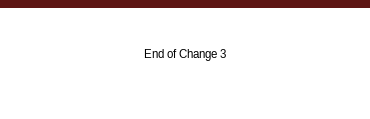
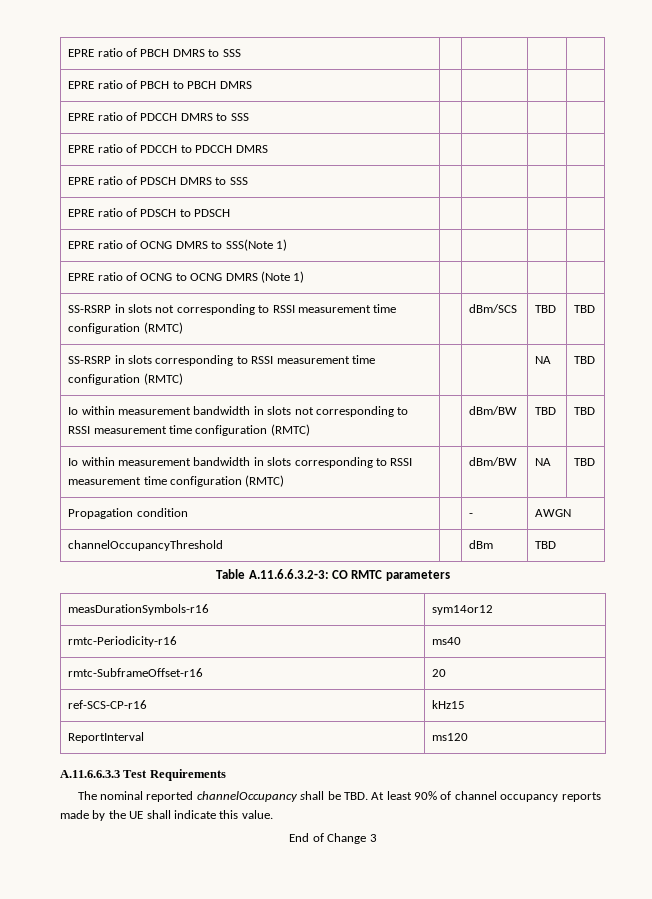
+ EPRE ratio of PBCH DMRS to SSS | | | |
+ EPRE ratio of PBCH to PBCH DMRS | | | |
+ EPRE ratio of PDCCH DMRS to SSS | | | |
+ EPRE ratio of PDCCH to PDCCH DMRS | | | |
+ EPRE ratio of PDSCH DMRS to SSS | | | |
+ EPRE ratio of PDSCH to PDSCH | | | |
+ EPRE ratio of OCNG DMRS to SSS(Note 1) | | | |
+ EPRE ratio of OCNG to OCNG DMRS (Note 1) | | | |
+ SS-RSRP in slots not corresponding to RSSI measurement time configuration (RMTC) | | dBm/SCS | TBD | TBD
+ SS-RSRP in slots corresponding to RSSI measurement time configuration (RMTC) | | | NA | TBD
+ Io within measurement bandwidth in slots not corresponding to RSSI measurement time configuration (RMTC) | | dBm/BW | TBD | TBD
+ Io within measurement bandwidth in slots corresponding to RSSI measurement time configuration (RMTC) | | dBm/BW | NA | TBD
+ Propagation condition | | - | AWGN
+ channelOccupancyThreshold | | dBm | TBD
+ Table A.11.6.6.3.2-3: CO RMTC parameters
+ measDurationSymbols-r16 | sym14or12
+ rmtc-Periodicity-r16 | ms40
+ rmtc-SubframeOffset-r16 | 20
+ ref-SCS-CP-r16 | kHz15
+ ReportInterval | ms120
+ A.11.6.6.3.3 Test Requirements
+ The nominal reported channelOccupancy shall be TBD. At least 90% of channel occupancy reports made by the UE shall indicate this value.

